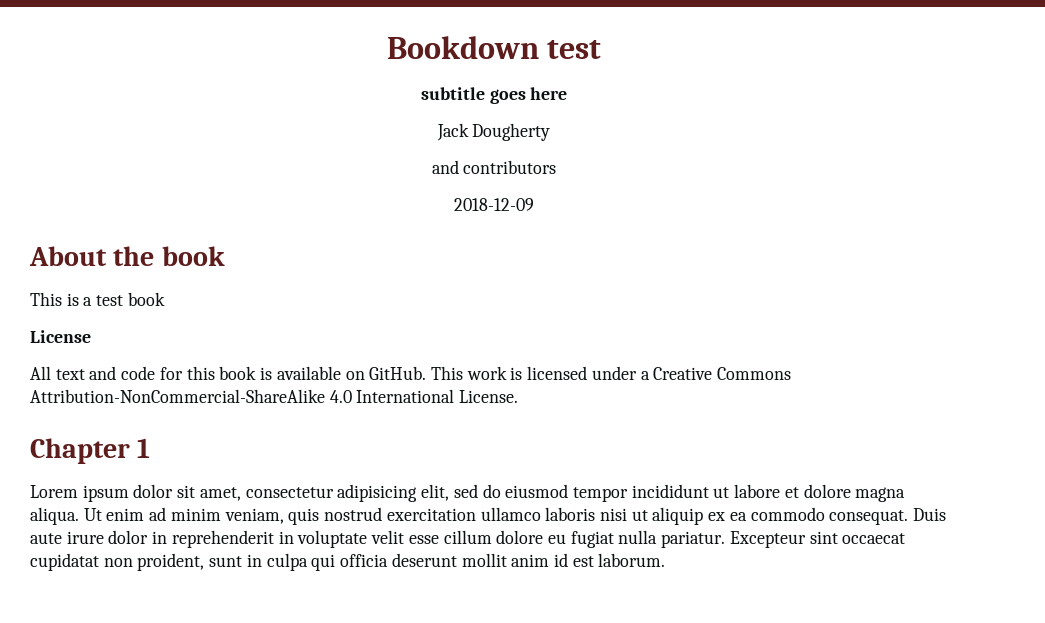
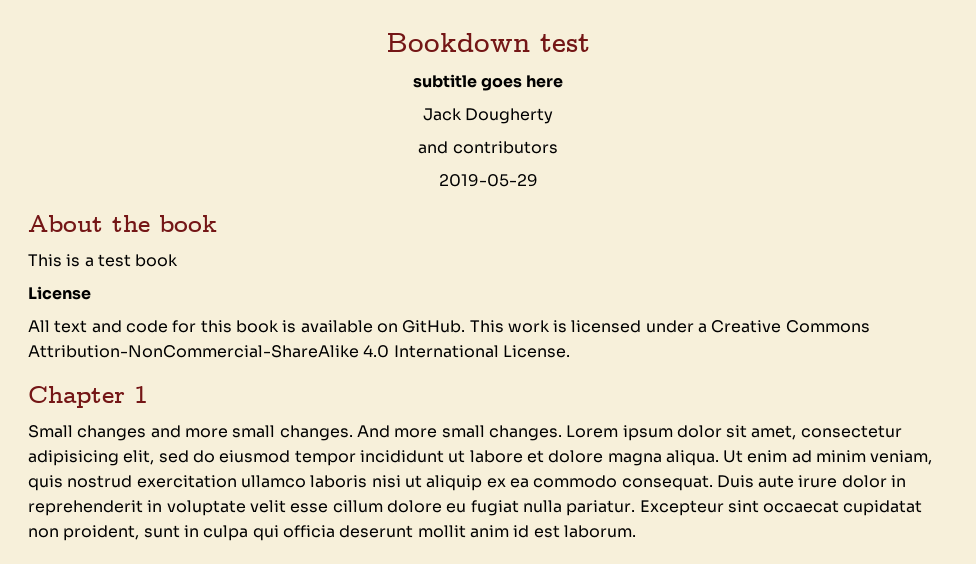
- 2018-12-09
+ 2019-05-29
+ Small changes and more small changes. And more small changes.

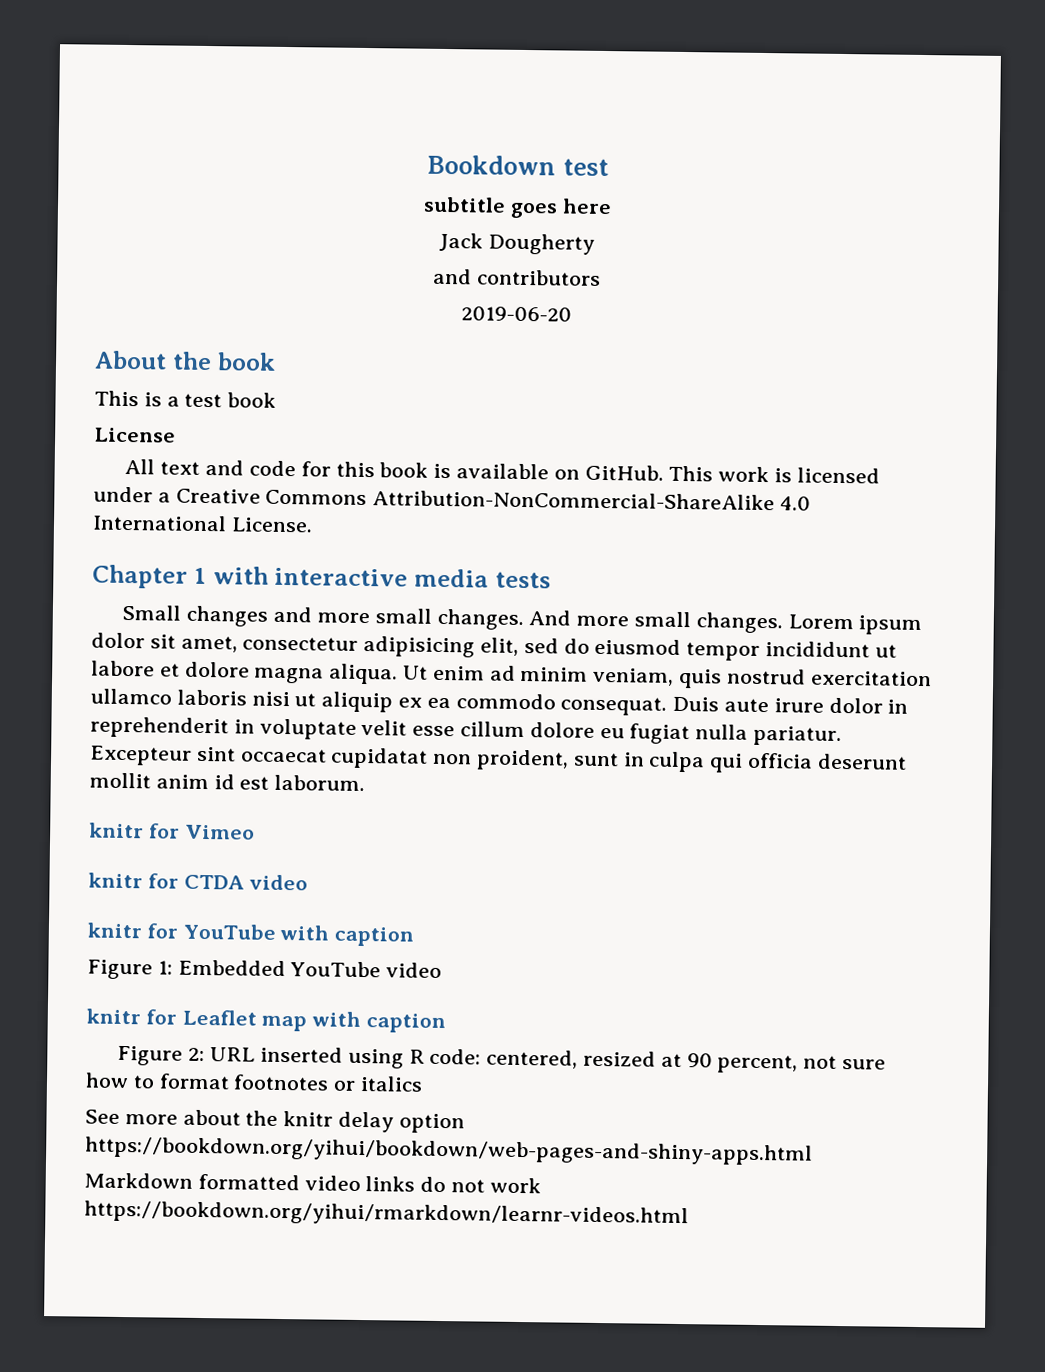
- 2019-05-29
+ 2019-06-20
- Chapter 1
+ Chapter 1 with interactive media tests
+ knitr for Vimeo
+ knitr for CTDA video
+ knitr for YouTube with caption
+ Figure 1: Embedded YouTube video
+ knitr for Leaflet map with caption
+ Figure 2: URL inserted using R code: centered, resized at 90 percent, not sure how to format footnotes or italics
+ See more about the knitr delay option https://bookdown.org/yihui/bookdown/web-pages-and-shiny-apps.html
+ Markdown formatted video links do not work https://bookdown.org/yihui/rmarkdown/learnr-videos.html

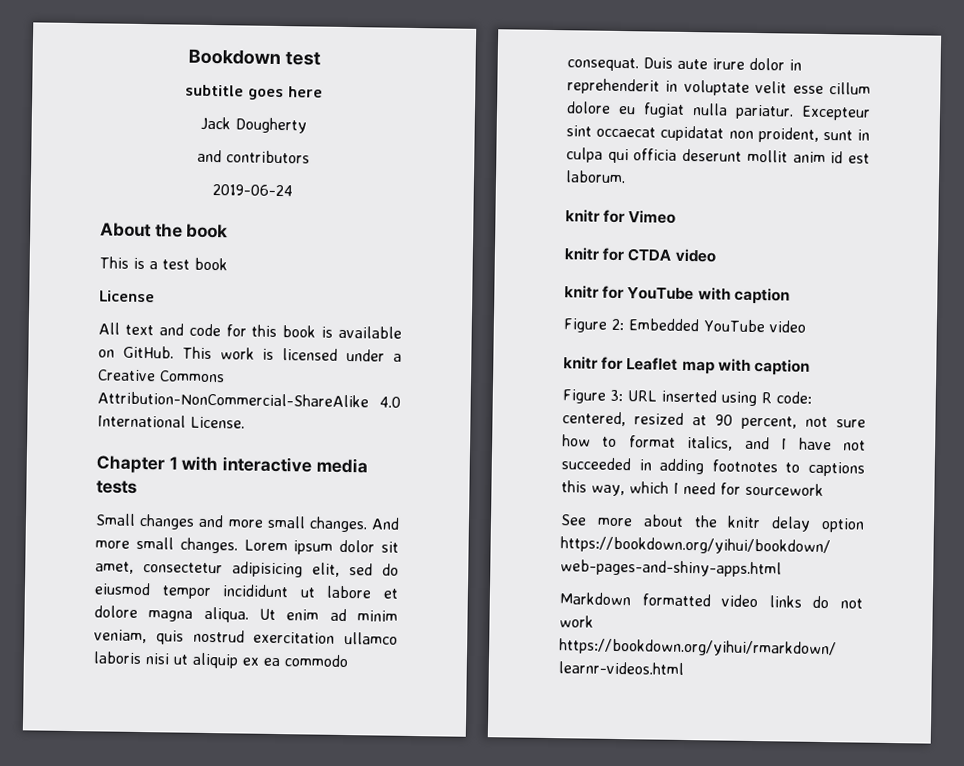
- 2019-06-20
+ 2019-06-24
- Figure 1: Embedded YouTube video
+ Figure 2: Embedded YouTube video
- Figure 2: URL inserted using R code: centered, resized at 90 percent, not sure how to format footnotes or italics
+ Figure 3: URL inserted using R code: centered, resized at 90 percent, not sure how to format italics, and I have not succeeded in adding footnotes to captions this way, which I need for sourcework

